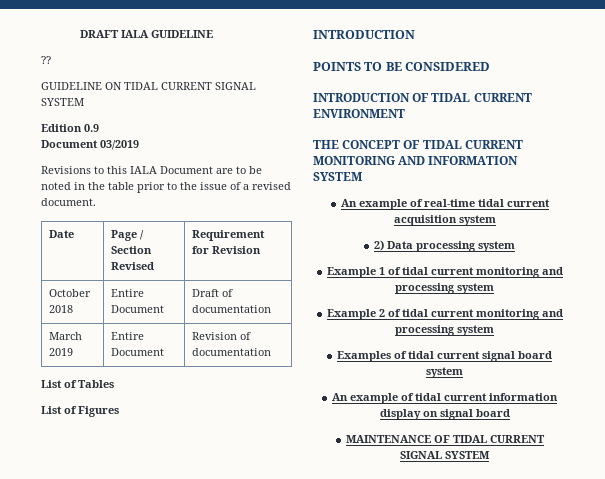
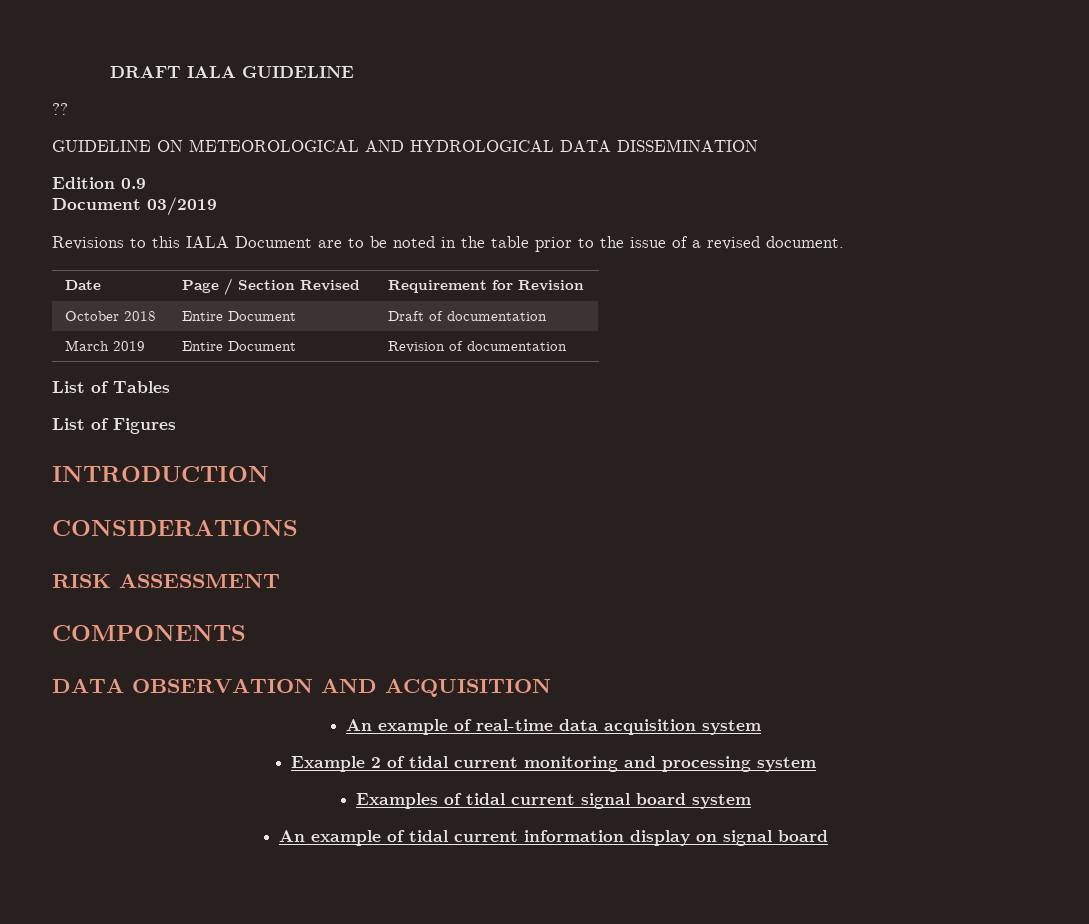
- GUIDELINE ON TIDAL CURRENT SIGNAL SYSTEM
+ GUIDELINE ON METEOROLOGICAL AND HYDROLOGICAL DATA DISSEMINATION
- POINTS TO BE CONSIDERED
- INTRODUCTION OF TIDAL CURRENT ENVIRONMENT
- THE CONCEPT OF TIDAL CURRENT MONITORING AND INFORMATION SYSTEM
+ CONSIDERATIONS
+ RISK ASSESSMENT
+ COMPONENTS
+ DATA OBSERVATION AND ACQUISITION
- An example of real-time tidal current acquisition system
+ An example of real-time data acquisition system
- 2) Data processing system
- Example 1 of tidal current monitoring and processing system
- MAINTENANCE OF TIDAL CURRENT SIGNAL SYSTEM

